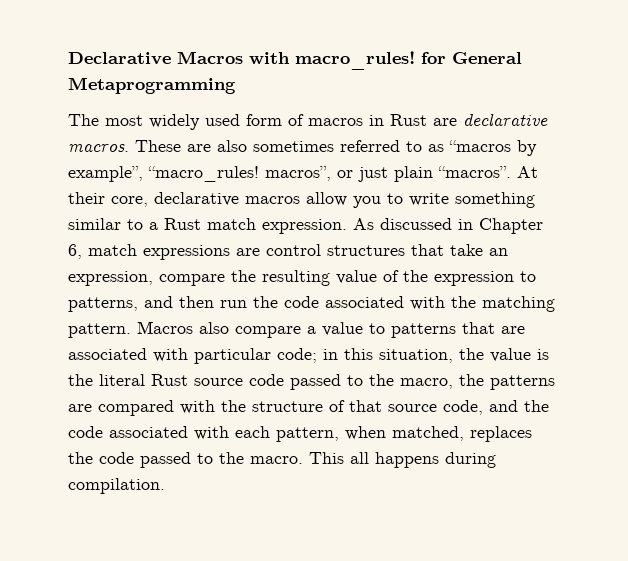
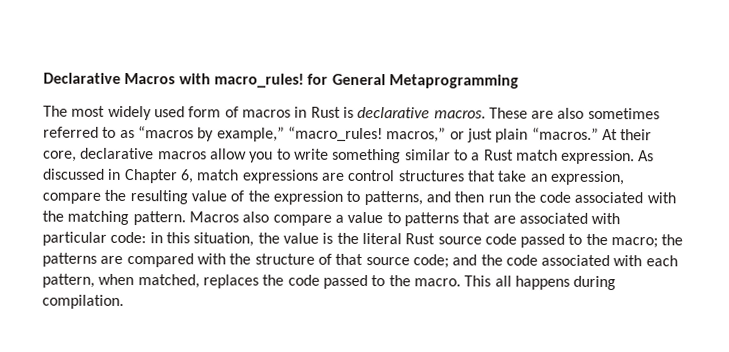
- The most widely used form of macros in Rust are declarative macros.
+ The most widely used form of macros in Rust is declarative macros.
- These are also sometimes referred to as “macros by example”, “macro_rules! macros”, or just plain “macros”.
+ These are also sometimes referred to as “macros by example,” “macro_rules! macros,” or just plain “macros.”
- Macros also compare a value to patterns that are associated with particular code; in this situation, the value is the literal Rust source code passed to the macro, the patterns are compared with the structure of that source code, and the code associated with each pattern, when matched, replaces the code passed to the macro.
+ Macros also compare a value to patterns that are associated with particular code: in this situation, the value is the literal Rust source code passed to the macro; the patterns are compared with the structure of that source code; and the code associated with each pattern, when matched, replaces the code passed to the macro.

